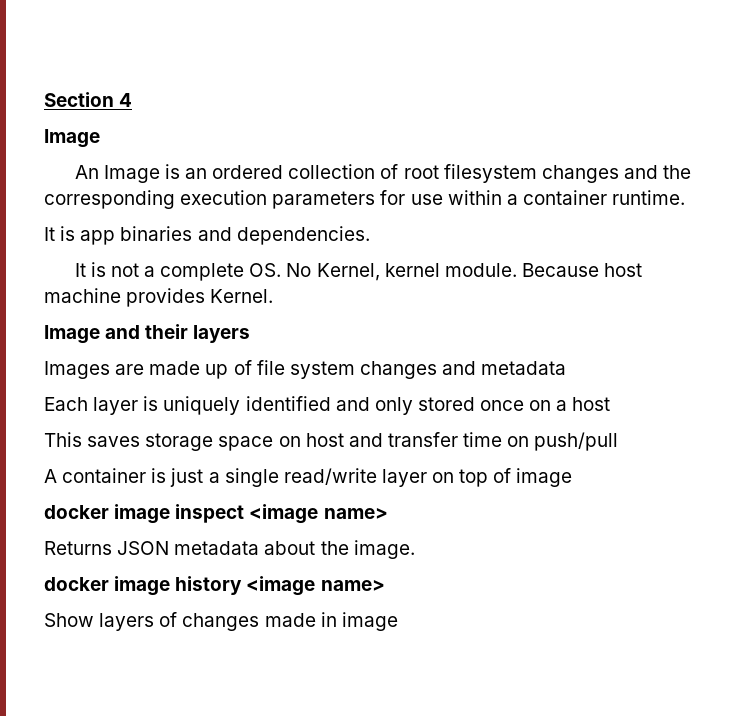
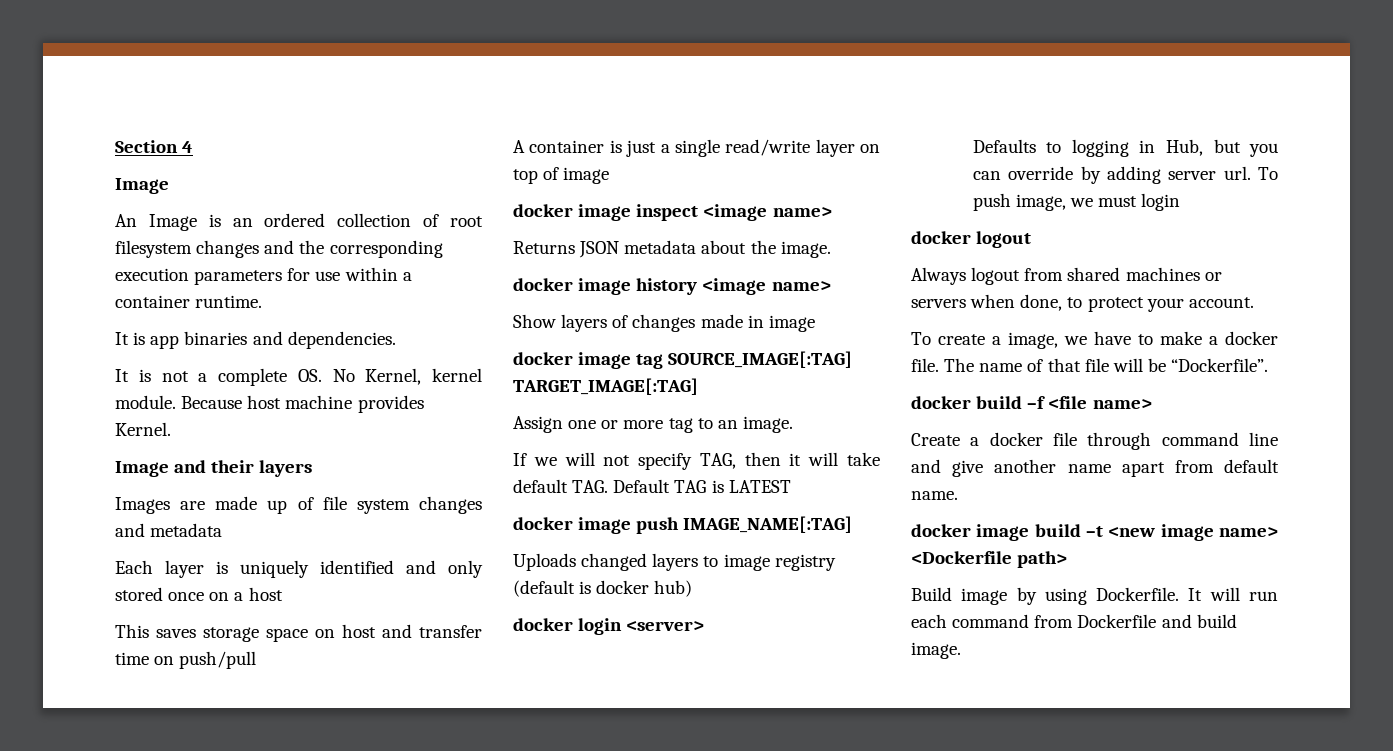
+ docker image tag SOURCE_IMAGE[:TAG] TARGET_IMAGE[:TAG]
+ Assign one or more tag to an image.
+ If we will not specify TAG, then it will take default TAG. Default TAG is LATEST
+ docker image push IMAGE_NAME[:TAG]
+ Uploads changed layers to image registry (default is docker hub)
+ docker login <server>
+ Defaults to logging in Hub, but you can override by adding server url. To push image, we must login
+ docker logout
+ Always logout from shared machines or servers when done, to protect your account.
+ To create a image, we have to make a docker file. The name of that file will be “Dockerfile”.
+ docker build –f <file name>
+ Create a docker file through command line and give another name apart from default name.
+ docker image build –t <new image name> <Dockerfile path>
+ Build image by using Dockerfile. It will run each command from Dockerfile and build image.

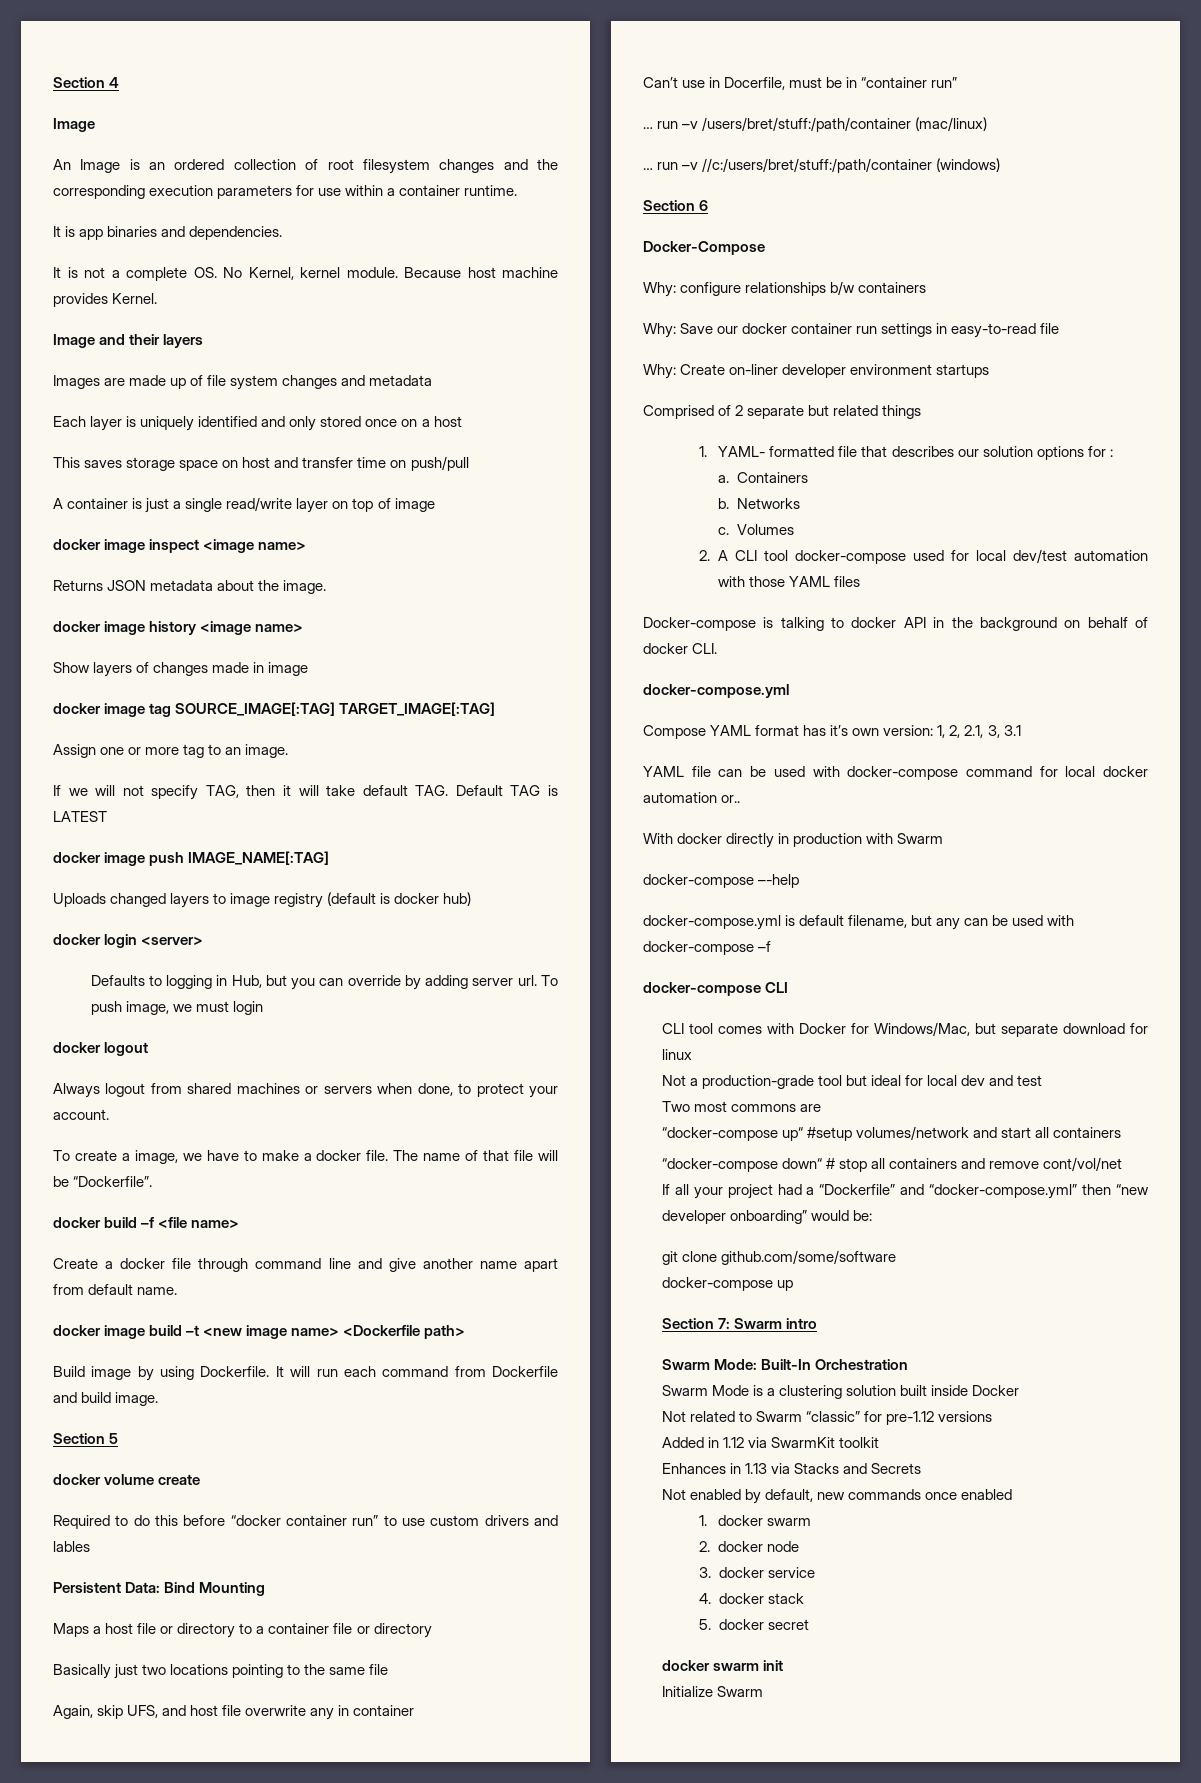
+ Section 5
+ docker volume create
+ Required to do this before “docker container run” to use custom drivers and lables
+ Persistent Data: Bind Mounting
+ Maps a host file or directory to a container file or directory
+ Basically just two locations pointing to the same file
+ Again, skip UFS, and host file overwrite any in container
+ Can’t use in Docerfile, must be in “container run”
+ … run –v /users/bret/stuff:/path/container (mac/linux)
+ … run –v //c:/users/bret/stuff:/path/container (windows)
+ Section 6
+ Docker-Compose
+ Why: configure relationships b/w containers
+ Why: Save our docker container run settings in easy-to-read file
+ Why: Create on-liner developer environment startups
+ Comprised of 2 separate but related things
+ 1. YAML- formatted file that describes our solution options for :
+ a. Containers
+ b. Networks
+ c. Volumes
+ 2. A CLI tool docker-compose used for local dev/test automation with those YAML files
+ Docker-compose is talking to docker API in the background on behalf of docker CLI.
+ docker-compose.yml
+ Compose YAML format has it’s own version: 1, 2, 2.1, 3, 3.1
+ YAML file can be used with docker-compose command for local docker automation or..
+ With docker directly in production with Swarm
+ docker-compose –-help
+ docker-compose.yml is default filename, but any can be used with docker-compose –f
+ docker-compose CLI
+ CLI tool comes with Docker for Windows/Mac, but separate download for linux
+ Not a production-grade tool but ideal for local dev and test
+ Two most commons are
+ “docker-compose up“ #setup volumes/network and start all containers
+ “docker-compose down“ # stop all containers and remove cont/vol/net
+ If all your project had a “Dockerfile” and “docker-compose.yml” then “new developer onboarding” would be:
+ git clone github.com/some/software
+ docker-compose up
+ Section 7: Swarm intro
+ Swarm Mode: Built-In Orchestration
+ Swarm Mode is a clustering solution built inside Docker
+ Not related to Swarm “classic” for pre-1.12 versions
+ Added in 1.12 via SwarmKit toolkit
+ Enhances in 1.13 via Stacks and Secrets
+ Not enabled by default, new commands once enabled
+ 1. docker swarm
+ 2. docker node
+ 3. docker service
+ 4. docker stack
+ 5. docker secret
+ docker swarm init
+ Initialize Swarm

